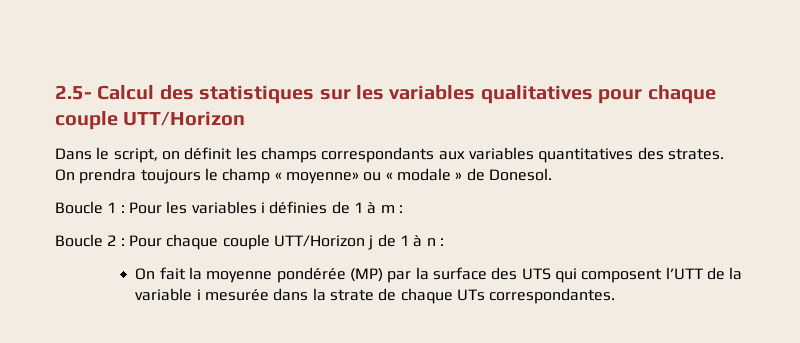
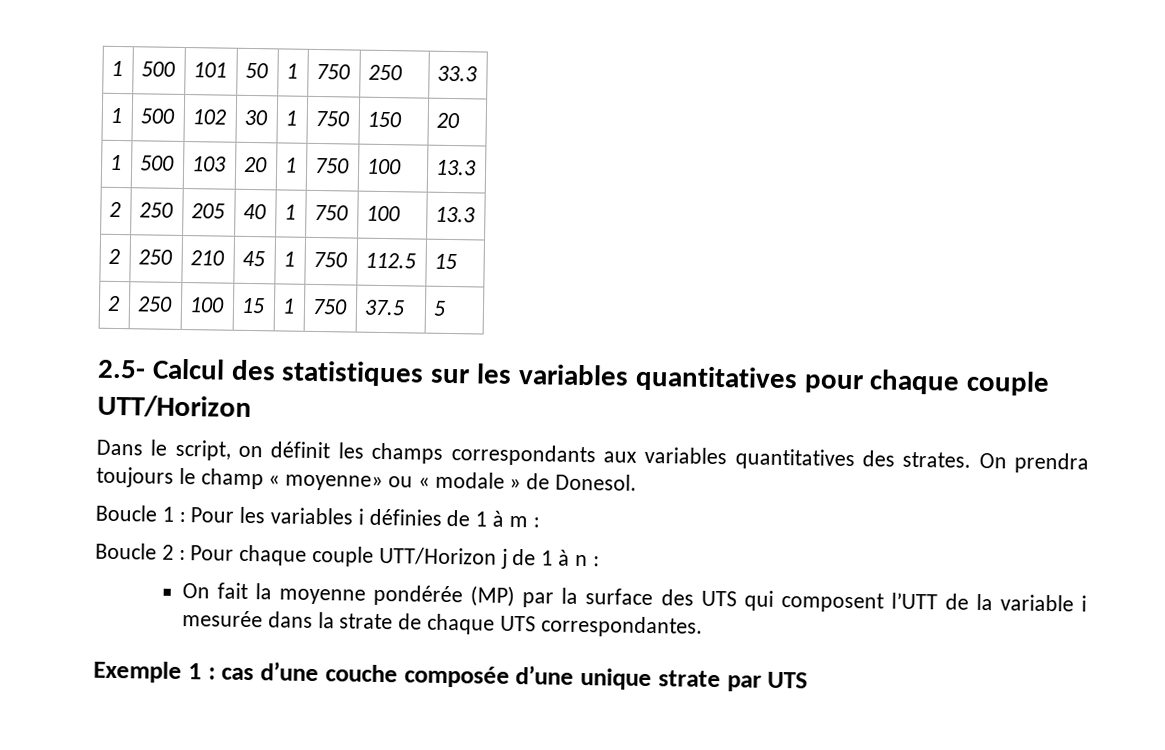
+ 1 | 500 | 101 | 50 | 1 | 750 | 250 | 33.3
+ 1 | 500 | 102 | 30 | 1 | 750 | 150 | 20
+ 1 | 500 | 103 | 20 | 1 | 750 | 100 | 13.3
+ 2 | 250 | 205 | 40 | 1 | 750 | 100 | 13.3
+ 2 | 250 | 210 | 45 | 1 | 750 | 112.5 | 15
+ 2 | 250 | 100 | 15 | 1 | 750 | 37.5 | 5
- 2.5- Calcul des statistiques sur les variables qualitatives pour chaque couple UTT/Horizon
+ 2.5- Calcul des statistiques sur les variables quantitatives pour chaque couple UTT/Horizon
- On fait la moyenne pondérée (MP) par la surface des UTS qui composent l’UTT de la variable i mesurée dans la strate de chaque UTs correspondantes.
+ On fait la moyenne pondérée (MP) par la surface des UTS qui composent l’UTT de la variable i mesurée dans la strate de chaque UTS correspondantes.
+ Exemple 1 : cas d’une couche composée d’une unique strate par UTS

